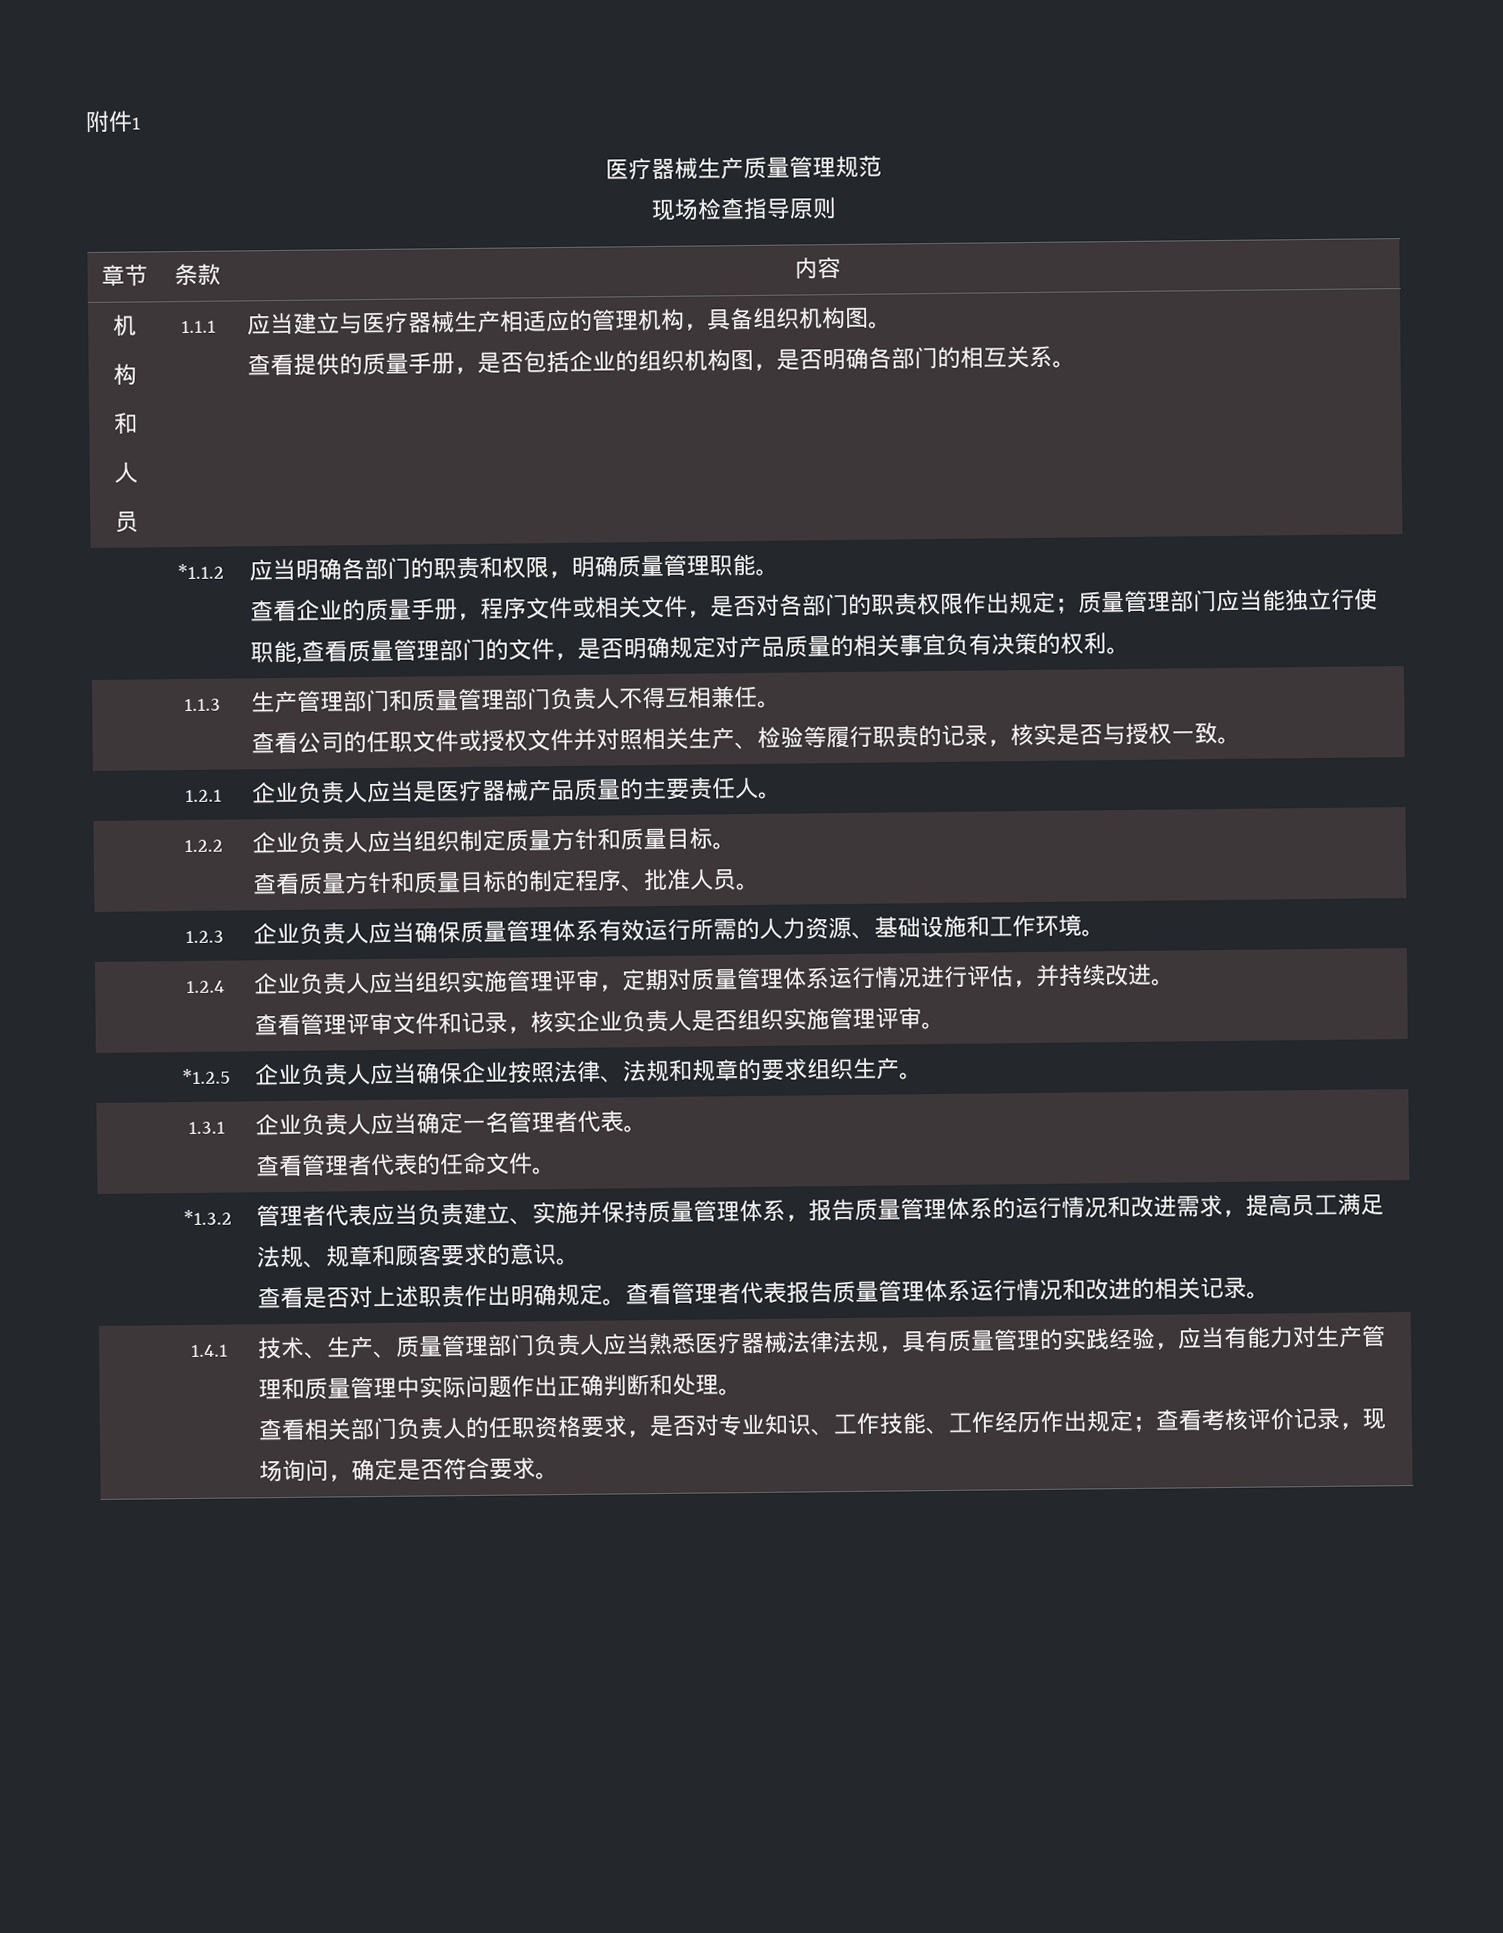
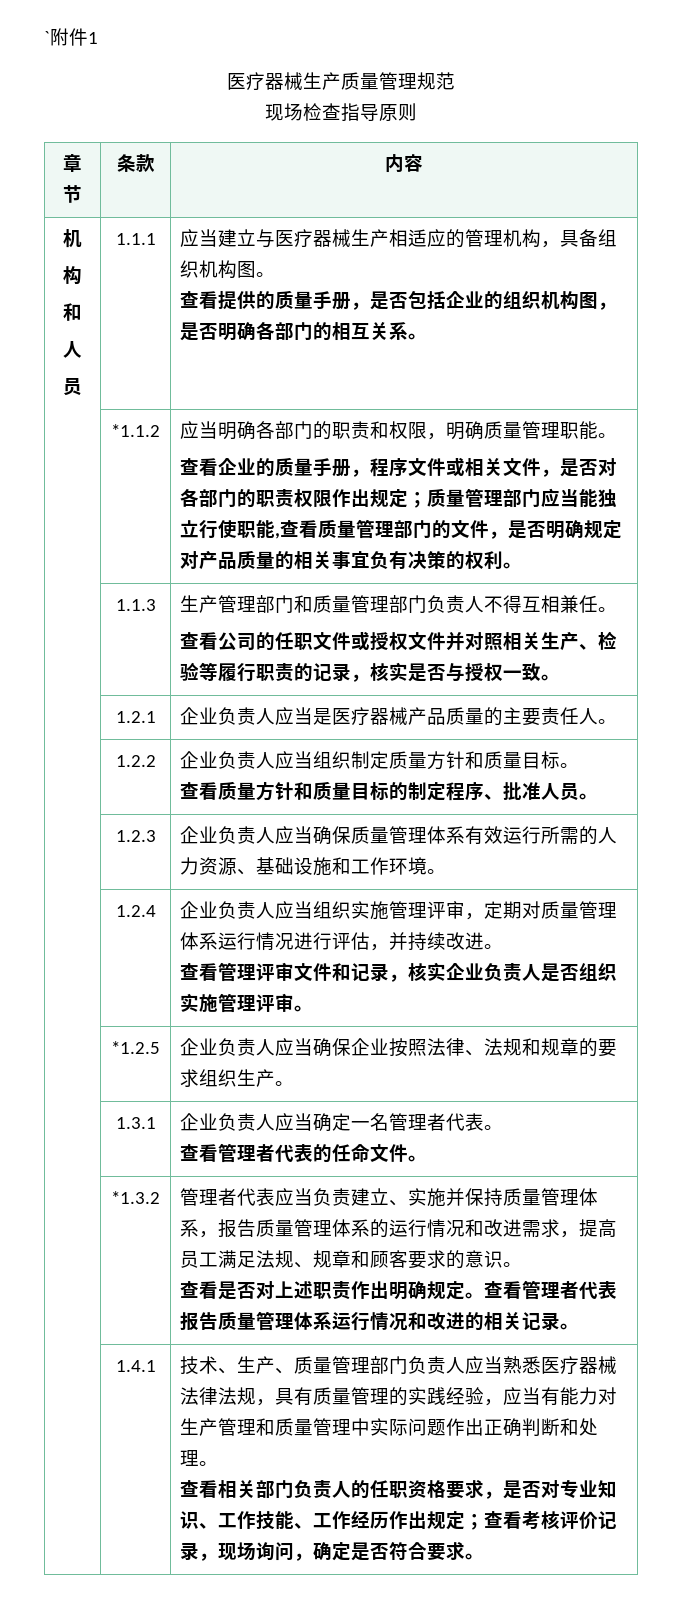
- 附件1
+ `附件1

